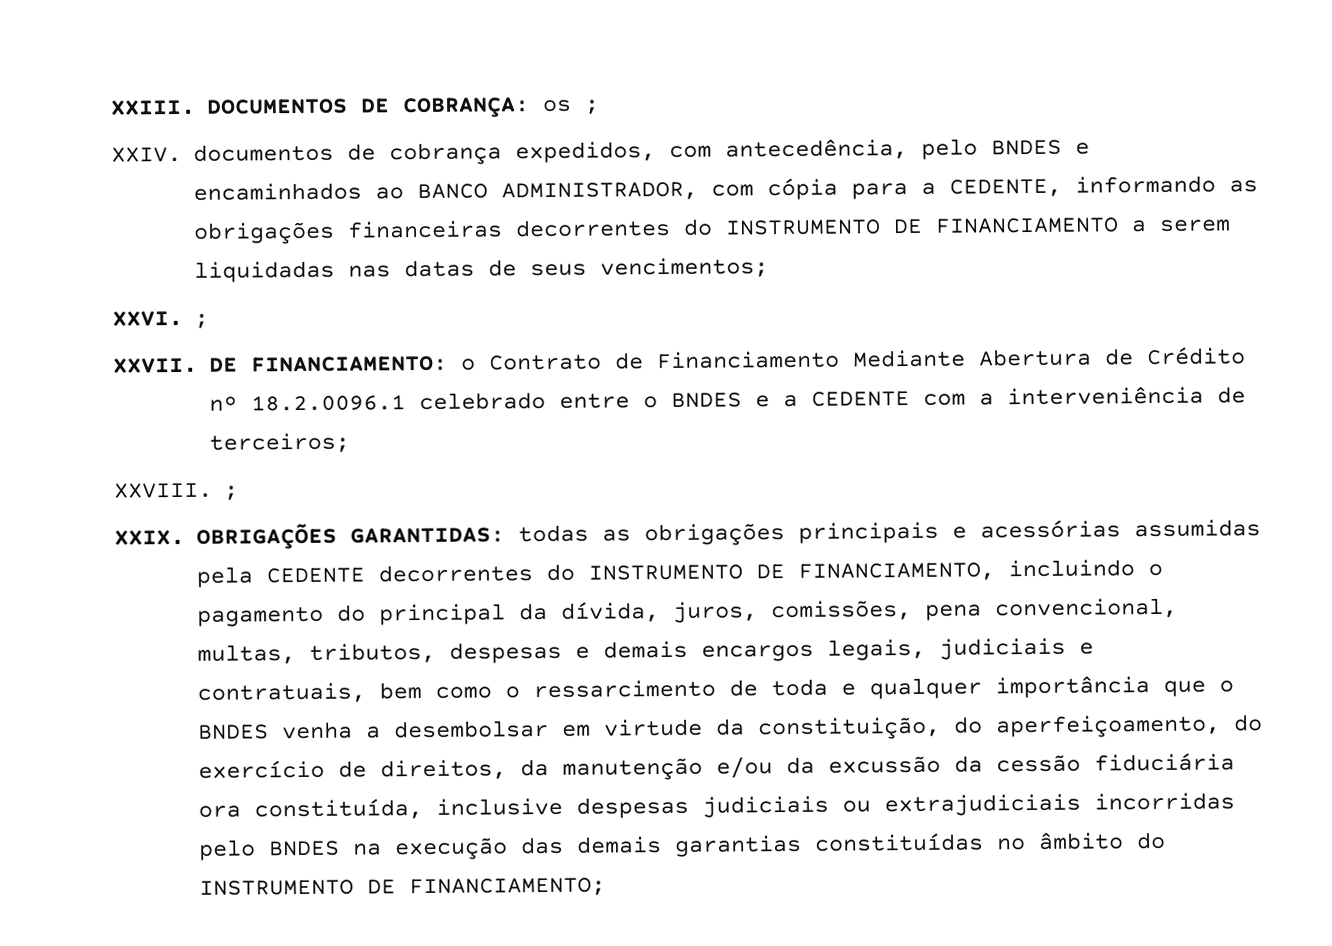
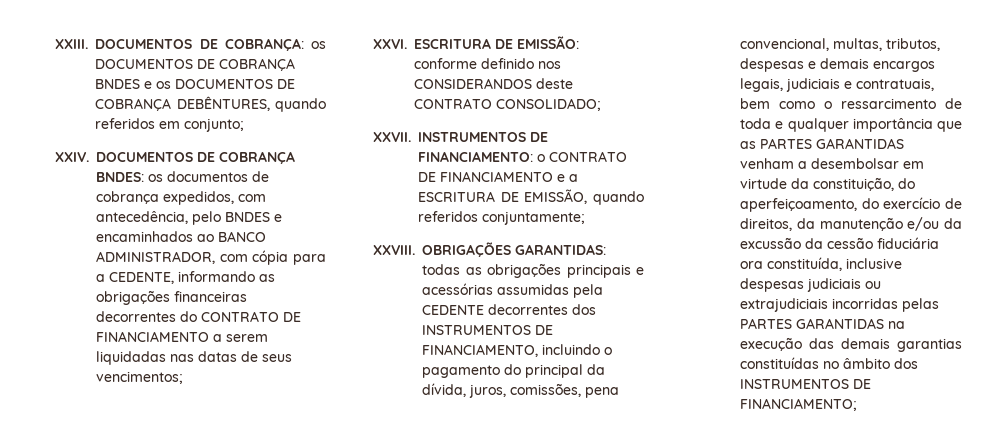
- DOCUMENTOS DE COBRANÇA: os ;
- XXIV. documentos de cobrança expedidos, com antecedência, pelo BNDES e encaminhados ao BANCO ADMINISTRADOR, com cópia para a CEDENTE, informando as obrigações financeiras decorrentes do INSTRUMENTO DE FINANCIAMENTO a serem liquidadas nas datas de seus vencimentos;
+ DOCUMENTOS DE COBRANÇA: os DOCUMENTOS DE COBRANÇA BNDES e os DOCUMENTOS DE COBRANÇA DEBÊNTURES, quando referidos em conjunto;
+ XXIV. DOCUMENTOS DE COBRANÇA BNDES: os documentos de cobrança expedidos, com antecedência, pelo BNDES e encaminhados ao BANCO ADMINISTRADOR, com cópia para a CEDENTE, informando as obrigações financeiras decorrentes do CONTRATO DE FINANCIAMENTO a serem liquidadas nas datas de seus vencimentos;
- XXVI. ;
+ XXVI. ESCRITURA DE EMISSÃO: conforme definido nos CONSIDERANDOS deste CONTRATO CONSOLIDADO;
- DE FINANCIAMENTO: o Contrato de Financiamento Mediante Abertura de Crédito nº 18.2.0096.1 celebrado entre o BNDES e a CEDENTE com a interveniência de terceiros;
- XXVIII. ;
- XXIX.
+ INSTRUMENTOS DE FINANCIAMENTO: o CONTRATO DE FINANCIAMENTO e a ESCRITURA DE EMISSÃO, quando referidos conjuntamente;
+ XXVIII.
- todas as obrigações principais e acessórias assumidas pela CEDENTE decorrentes do INSTRUMENTO DE FINANCIAMENTO, incluindo o pagamento do principal da dívida, juros, comissões, pena convencional, multas, tributos, despesas e demais encargos legais, judiciais e contratuais, bem como o ressarcimento de toda e qualquer importância que o BNDES venha a desembolsar em virtude da constituição, do aperfeiçoamento, do exercício de direitos, da manutenção e/ou da excussão da cessão fiduciária ora constituída, inclusive despesas judiciais ou extrajudiciais incorridas pelo BNDES na execução das demais garantias constituídas no âmbito do INSTRUMENTO DE FINANCIAMENTO;
+ todas as obrigações principais e acessórias assumidas pela CEDENTE decorrentes dos INSTRUMENTOS DE FINANCIAMENTO, incluindo o pagamento do principal da dívida, juros, comissões, pena convencional, multas, tributos, despesas e demais encargos legais, judiciais e contratuais, bem como o ressarcimento de toda e qualquer importância que as PARTES GARANTIDAS venham a desembolsar em virtude da constituição, do aperfeiçoamento, do exercício de direitos, da manutenção e/ou da excussão da cessão fiduciária ora constituída, inclusive despesas judiciais ou extrajudiciais incorridas pelas PARTES GARANTIDAS na execução das demais garantias constituídas no âmbito dos INSTRUMENTOS DE FINANCIAMENTO;

